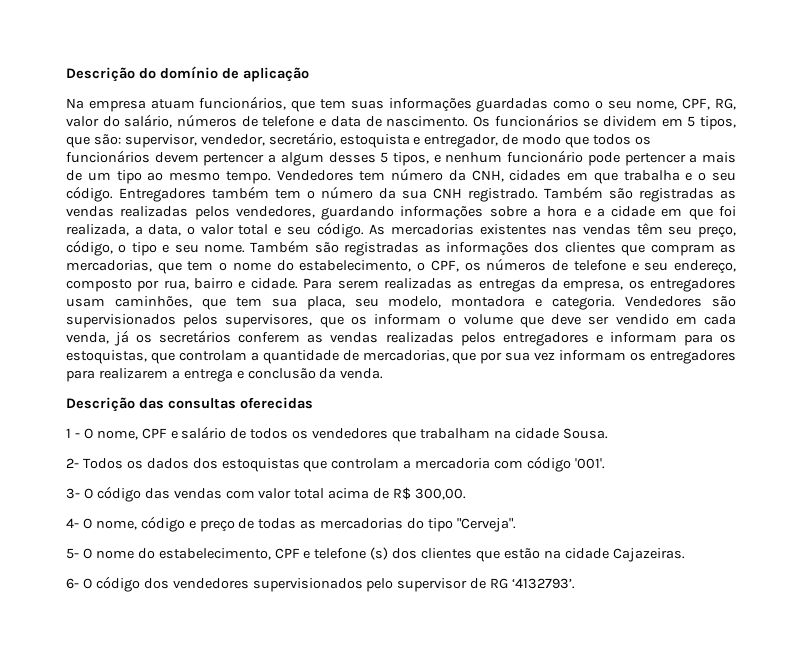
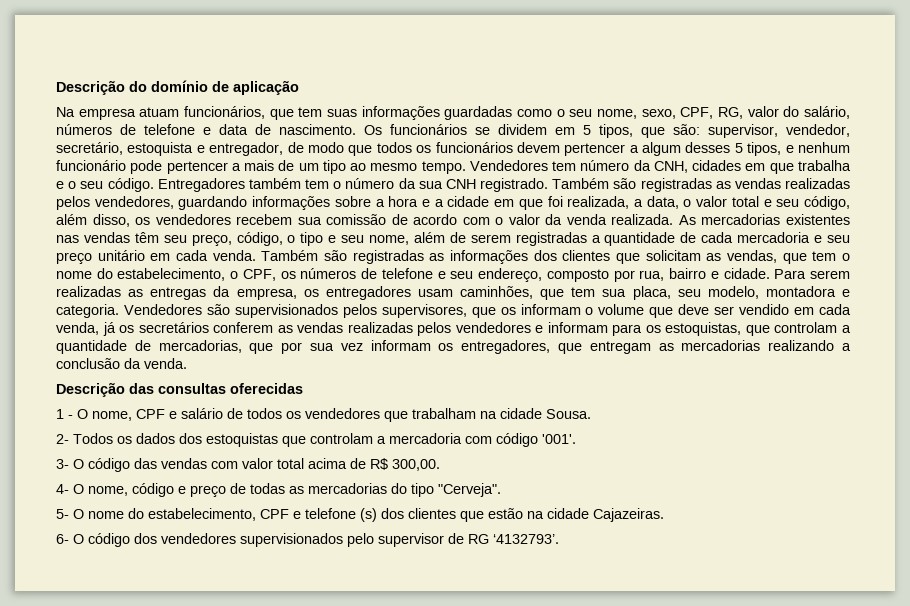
- Na empresa atuam funcionários, que tem suas informações guardadas como o seu nome, CPF, RG, valor do salário, números de telefone e data de nascimento.
+ Na empresa atuam funcionários, que tem suas informações guardadas como o seu nome, sexo, CPF, RG, valor do salário, números de telefone e data de nascimento.
- Também são registradas as vendas realizadas pelos vendedores, guardando informações sobre a hora e a cidade em que foi realizada, a data, o valor total e seu código.
+ Também são registradas as vendas realizadas pelos vendedores, guardando informações sobre a hora e a cidade em que foi realizada, a data, o valor total e seu código, além disso, os vendedores recebem sua comissão de acordo com o valor da venda realizada.
- As mercadorias existentes nas vendas têm seu preço, código, o tipo e seu nome.
+ As mercadorias existentes nas vendas têm seu preço, código, o tipo e seu nome, além de serem registradas a quantidade de cada mercadoria e seu preço unitário em cada venda.
- Também são registradas as informações dos clientes que compram as mercadorias, que tem o nome do estabelecimento, o CPF, os números de telefone e seu endereço, composto por rua, bairro e cidade.
+ Também são registradas as informações dos clientes que solicitam as vendas, que tem o nome do estabelecimento, o CPF, os números de telefone e seu endereço, composto por rua, bairro e cidade.
- Vendedores são supervisionados pelos supervisores, que os informam o volume que deve ser vendido em cada venda, já os secretários conferem as vendas realizadas pelos entregadores e informam para os estoquistas, que controlam a quantidade de mercadorias, que por sua vez informam os entregadores para realizarem a entrega e conclusão da venda.
+ Vendedores são supervisionados pelos supervisores, que os informam o volume que deve ser vendido em cada venda, já os secretários conferem as vendas realizadas pelos vendedores e informam para os estoquistas, que controlam a quantidade de mercadorias, que por sua vez informam os entregadores, que entregam as mercadorias realizando a conclusão da venda.

